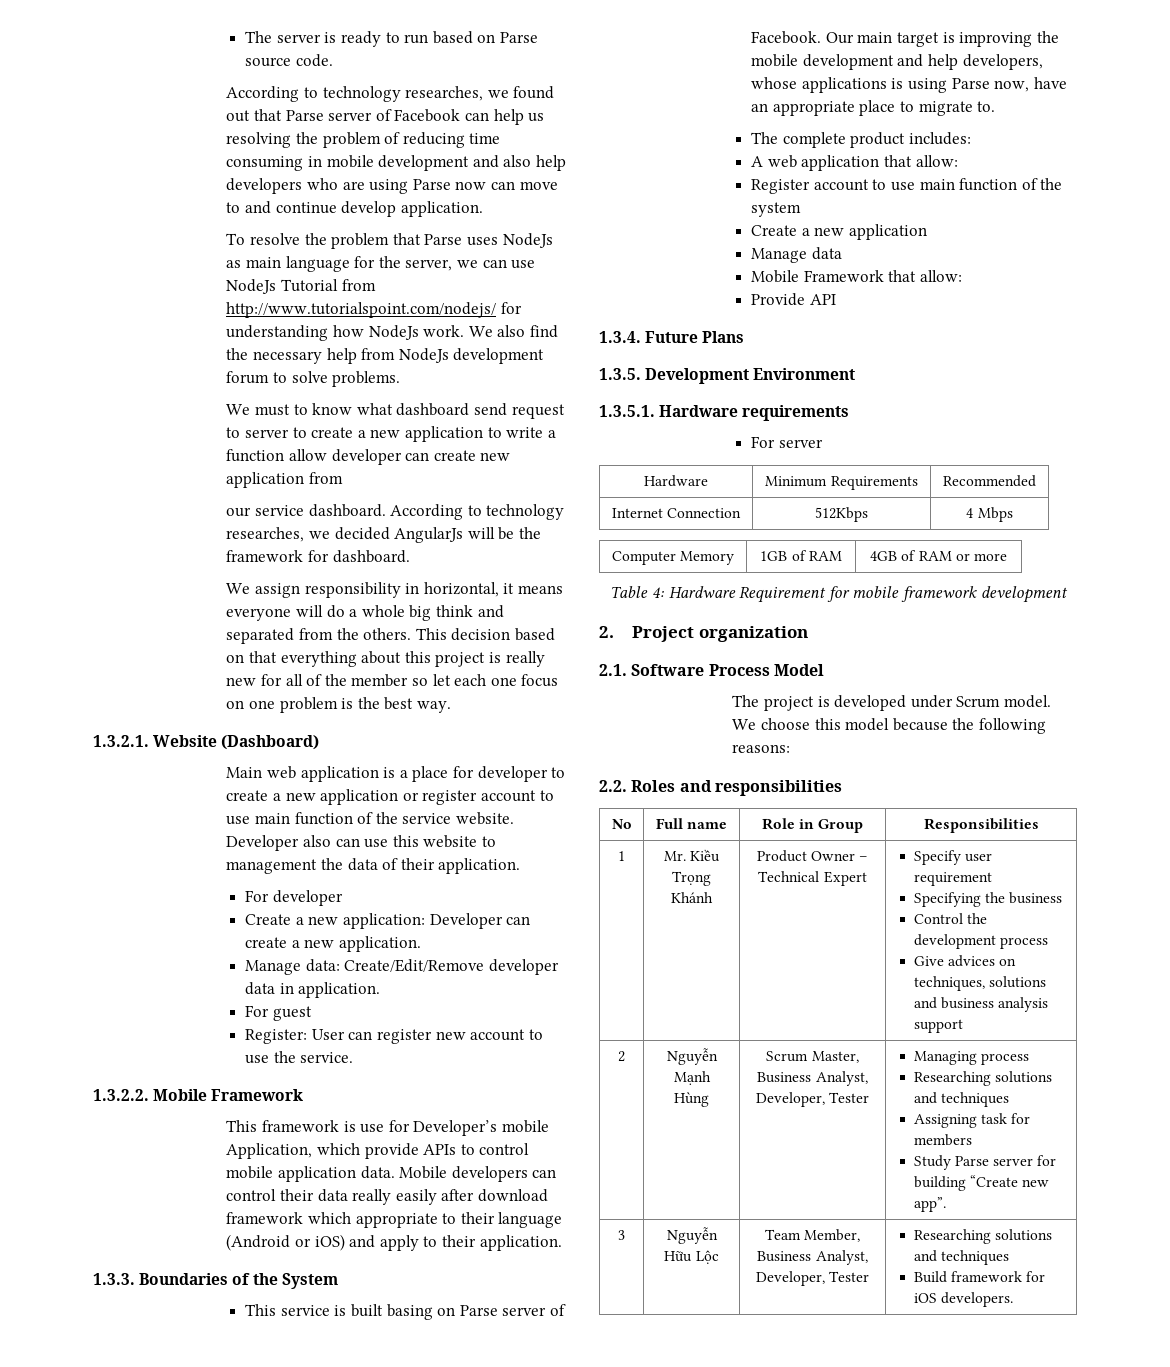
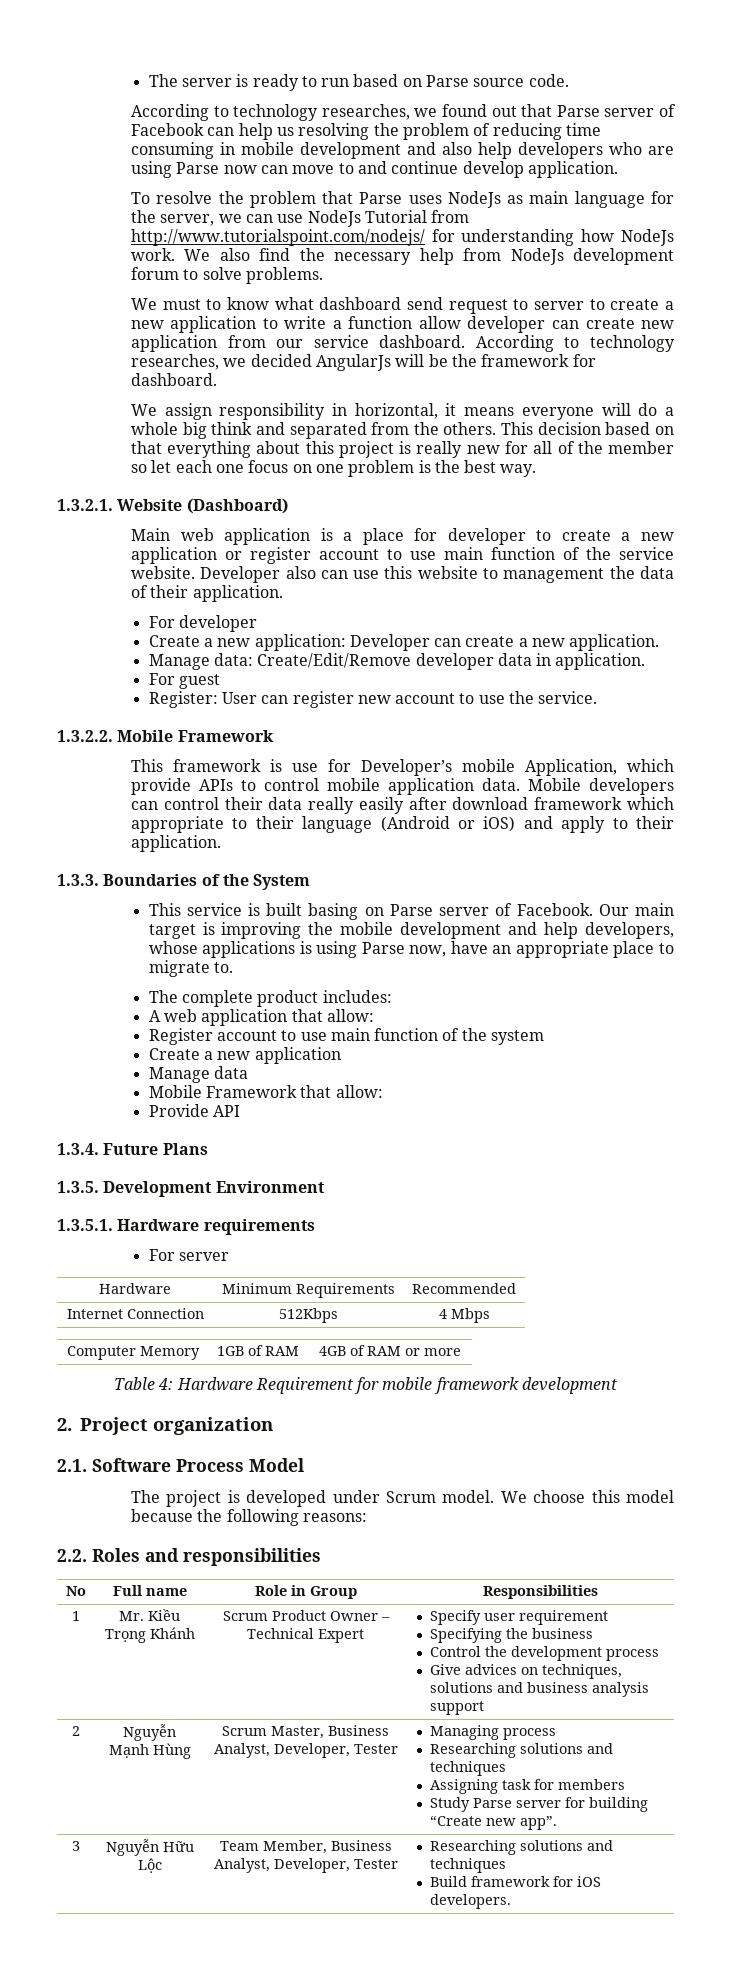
- We must to know what dashboard send request to server to create a new application to write a function allow developer can create new application from
- our service dashboard.
+ We must to know what dashboard send request to server to create a new application to write a function allow developer can create new application from our service dashboard.
- 1 | Mr. Kiều Trọng Khánh | Product Owner – Technical Expert | Specify user requirement
+ 1 | Mr. Kiều Trọng Khánh | Scrum Product Owner – Technical Expert | Specify user requirement

